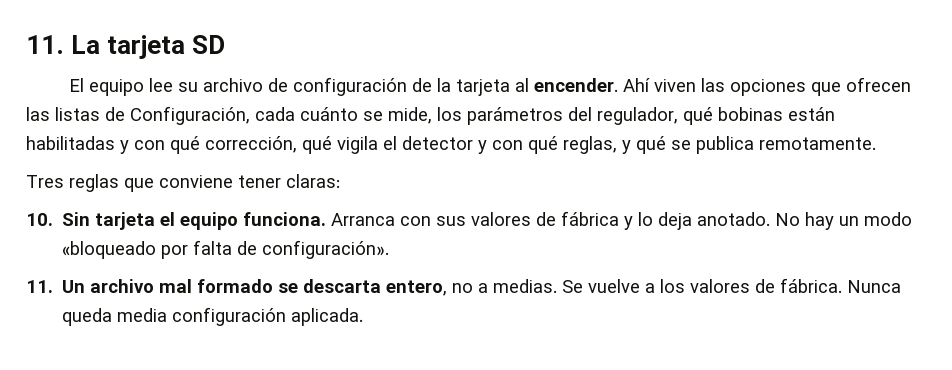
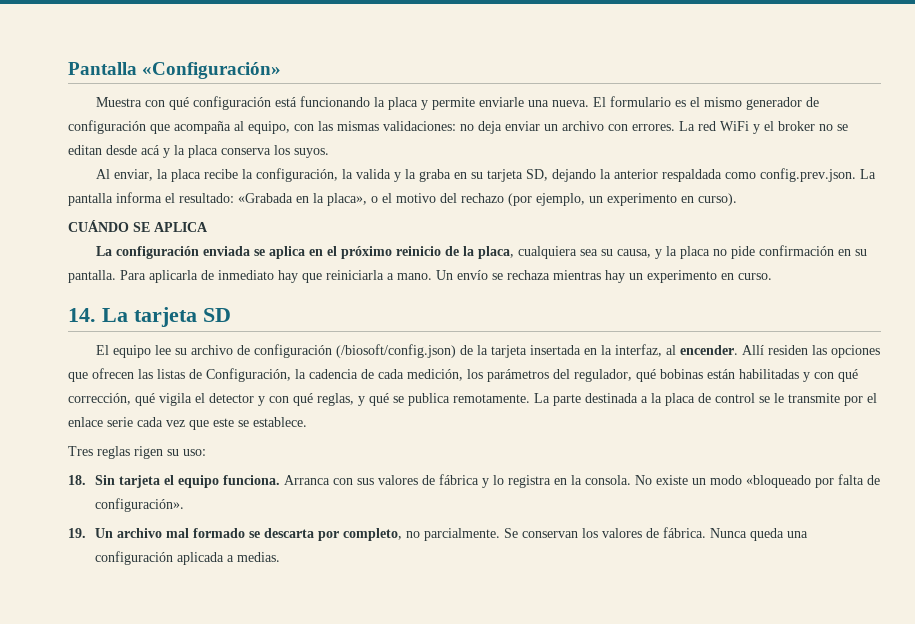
- 11. La tarjeta SD
+ Pantalla «Configuración»
+ Muestra con qué configuración está funcionando la placa y permite enviarle una nueva. El formulario es el mismo generador de configuración que acompaña al equipo, con las mismas validaciones: no deja enviar un archivo con errores. La red WiFi y el broker no se editan desde acá y la placa conserva los suyos.
+ Al enviar, la placa recibe la configuración, la valida y la graba en su tarjeta SD, dejando la anterior respaldada como config.prev.json. La pantalla informa el resultado: «Grabada en la placa», o el motivo del rechazo (por ejemplo, un experimento en curso).
+ CUÁNDO SE APLICA
+ La configuración enviada se aplica en el próximo reinicio de la placa, cualquiera sea su causa, y la placa no pide confirmación en su pantalla. Para aplicarla de inmediato hay que reiniciarla a mano. Un envío se rechaza mientras hay un experimento en curso.
+ 14. La tarjeta SD
- El equipo lee su archivo de configuración de la tarjeta al encender. Ahí viven las opciones que ofrecen las listas de Configuración, cada cuánto se mide, los parámetros del regulador, qué bobinas están habilitadas y con qué corrección, qué vigila el detector y con qué reglas, y qué se publica remotamente.
- Tres reglas que conviene tener claras:
- 10. Sin tarjeta el equipo funciona.
+ El equipo lee su archivo de configuración (/biosoft/config.json) de la tarjeta insertada en la interfaz, al encender. Allí residen las opciones que ofrecen las listas de Configuración, la cadencia de cada medición, los parámetros del regulador, qué bobinas están habilitadas y con qué corrección, qué vigila el detector y con qué reglas, y qué se publica remotamente. La parte destinada a la placa de control se le transmite por el enlace serie cada vez que este se establece.
+ Tres reglas rigen su uso:
+ 18. Sin tarjeta el equipo funciona.
- Arranca con sus valores de fábrica y lo deja anotado. No hay un modo «bloqueado por falta de configuración».
+ Arranca con sus valores de fábrica y lo registra en la consola. No existe un modo «bloqueado por falta de configuración».
- 11. Un archivo mal formado se descarta entero, no a medias. Se vuelve a los valores de fábrica.
+ 19. Un archivo mal formado se descarta por completo, no parcialmente. Se conservan los valores de fábrica.
- Nunca queda media configuración aplicada.
+ Nunca queda una configuración aplicada a medias.

